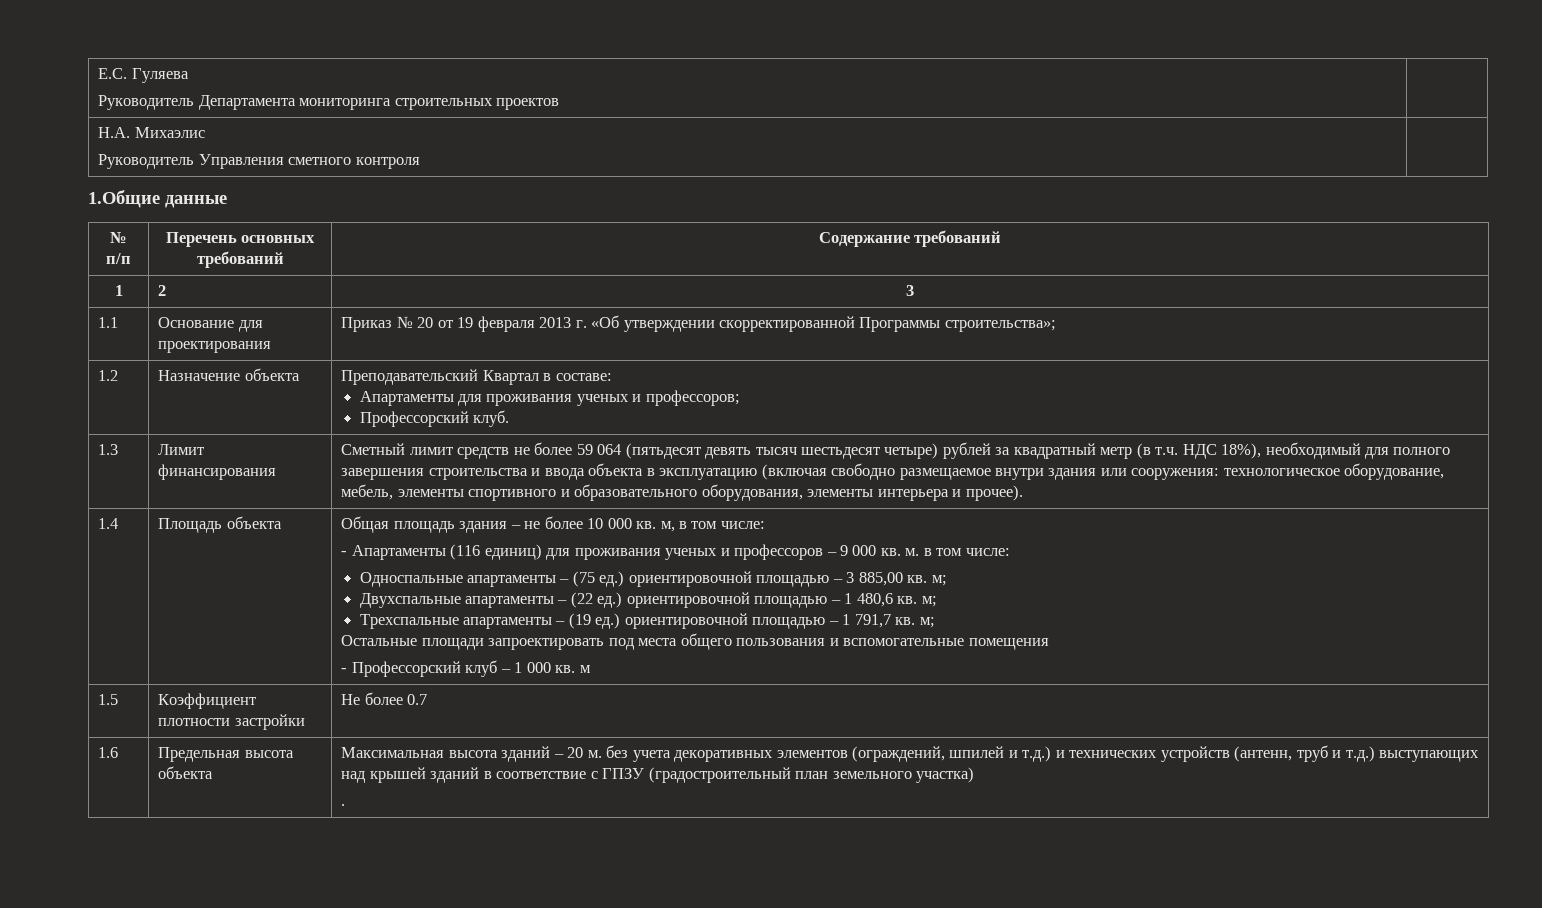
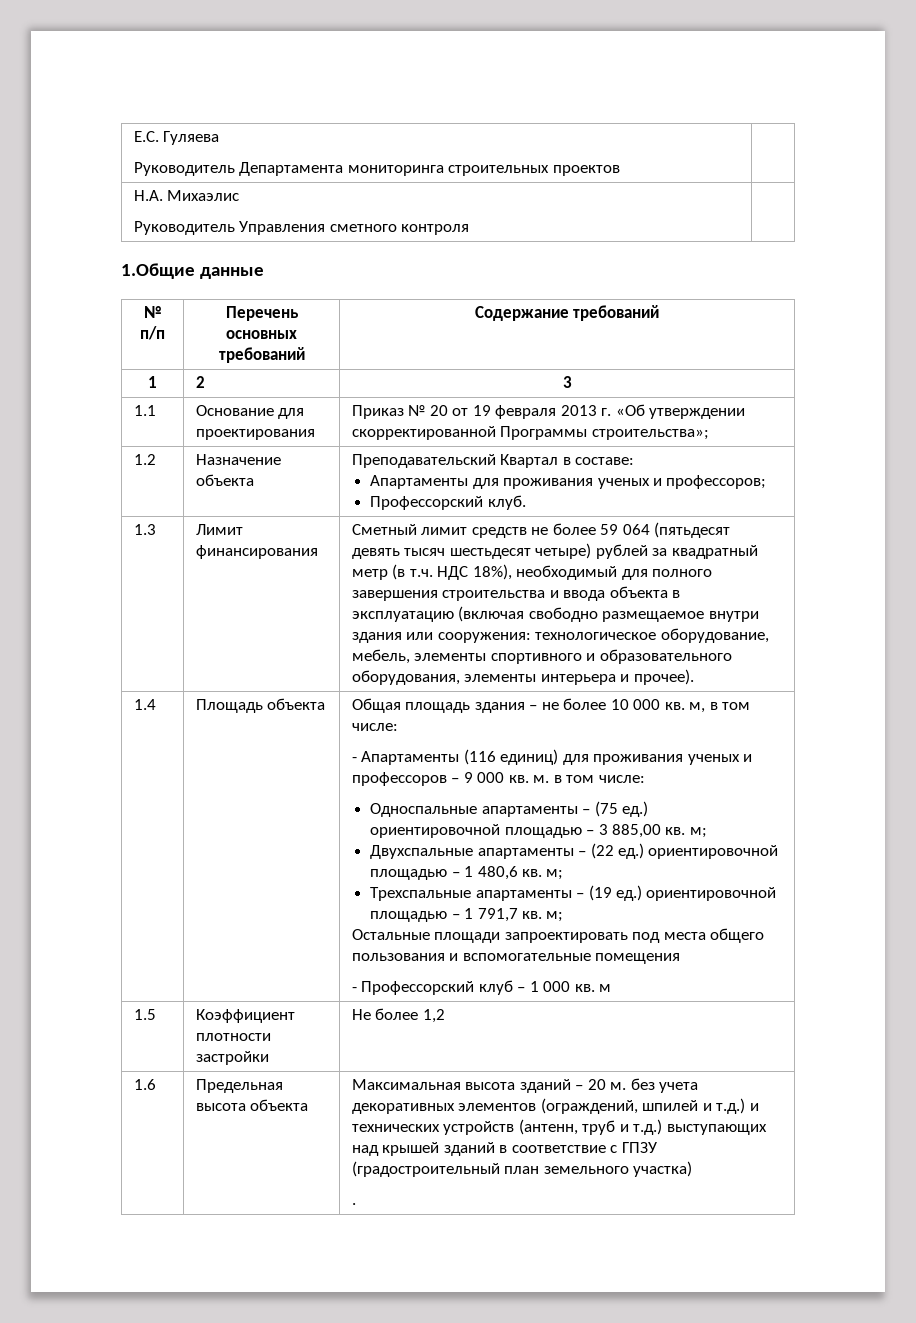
- 1.5 | Коэффициент плотности застройки | Не более 0.7
+ 1.5 | Коэффициент плотности застройки | Не более 1,2

